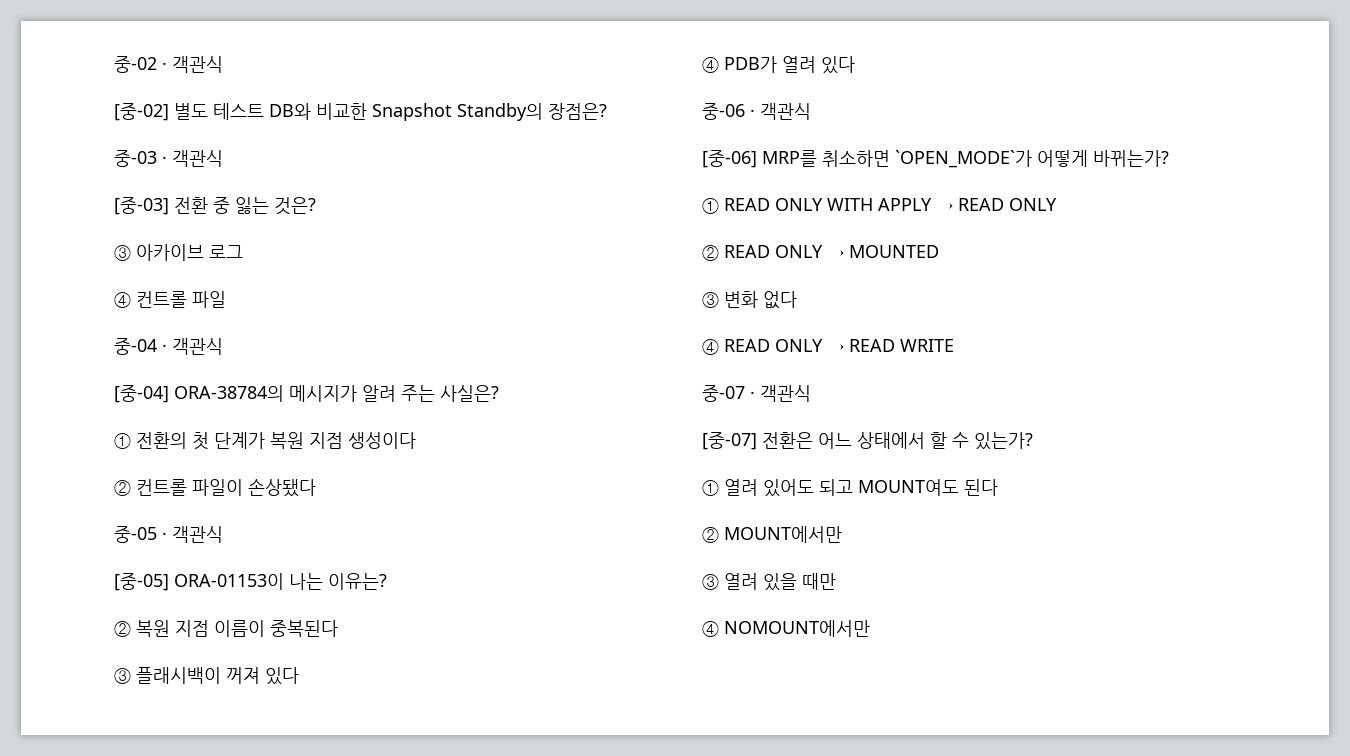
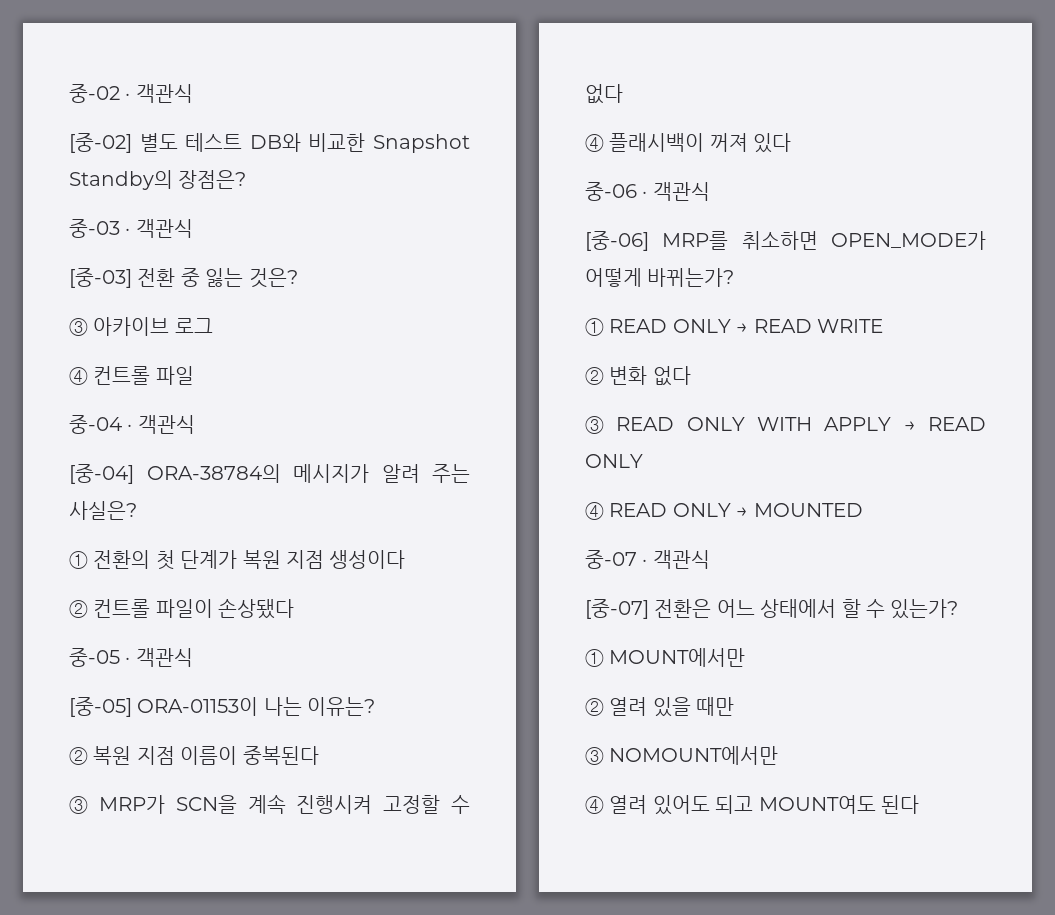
- ③ 플래시백이 꺼져 있다
+ ③ MRP가 SCN을 계속 진행시켜 고정할 수 없다
+ ④ 플래시백이 꺼져 있다
- ④ PDB가 열려 있다
- [중-06] MRP를 취소하면 `OPEN_MODE`가 어떻게 바뀌는가?
+ [중-06] MRP를 취소하면 OPEN_MODE가 어떻게 바뀌는가?
- ① READ ONLY WITH APPLY → READ ONLY
+ ① READ ONLY → READ WRITE
+ ② 변화 없다
+ ③ READ ONLY WITH APPLY → READ ONLY
- ② READ ONLY → MOUNTED
+ ④ READ ONLY → MOUNTED
- ③ 변화 없다
- ④ READ ONLY → READ WRITE
- ① 열려 있어도 되고 MOUNT여도 된다
+ ① MOUNT에서만
+ ② 열려 있을 때만
+ ③ NOMOUNT에서만
+ ④ 열려 있어도 되고 MOUNT여도 된다
- ② MOUNT에서만
- ③ 열려 있을 때만
- ④ NOMOUNT에서만

